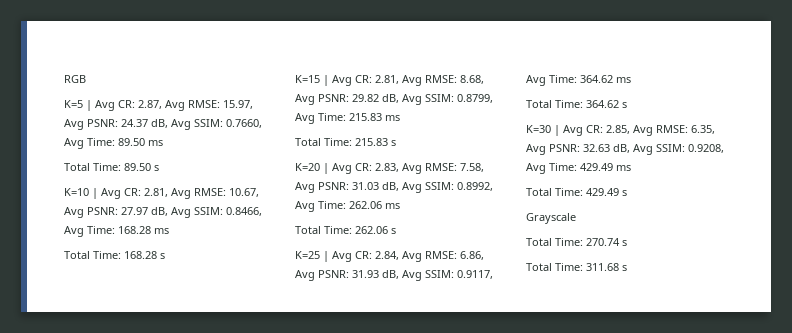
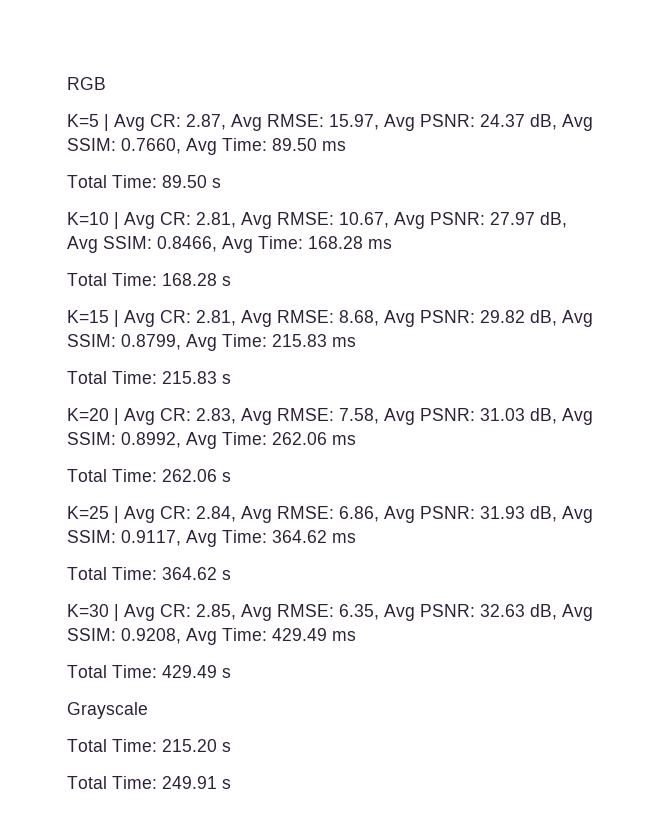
- Total Time: 270.74 s
+ Total Time: 215.20 s
- Total Time: 311.68 s
+ Total Time: 249.91 s

